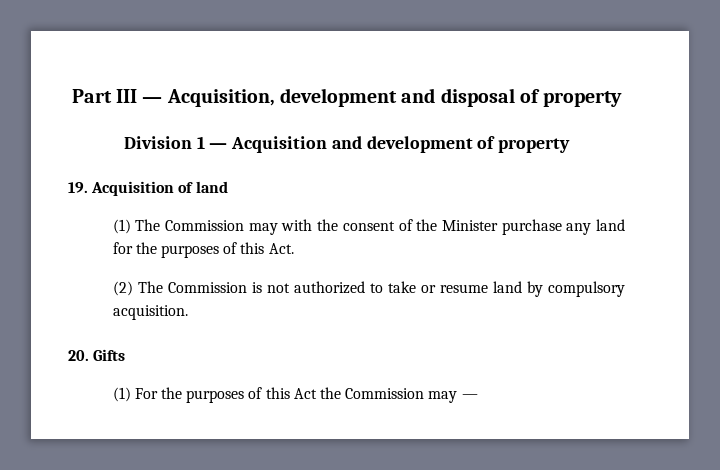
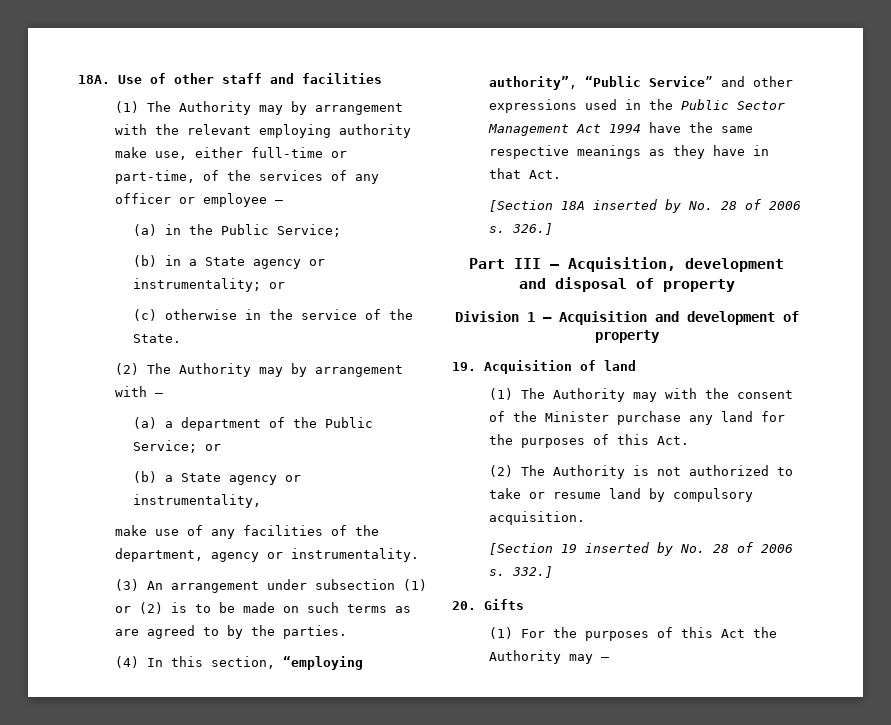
+ 18A. Use of other staff and facilities
+ (1) The Authority may by arrangement with the relevant employing authority make use, either full-time or part-time, of the services of any officer or employee —
+ (a) in the Public Service;
+ (b) in a State agency or instrumentality; or
+ (c) otherwise in the service of the State.
+ (2) The Authority may by arrangement with —
+ (a) a department of the Public Service; or
+ (b) a State agency or instrumentality,
+ make use of any facilities of the department, agency or instrumentality.
+ (3) An arrangement under subsection (1) or (2) is to be made on such terms as are agreed to by the parties.
+ (4) In this section, “employing authority”, “Public Service” and other expressions used in the Public Sector Management Act 1994 have the same respective meanings as they have in that Act.
+ [Section 18A inserted by No. 28 of 2006 s. 326.]
- (1) The Commission may with the consent of the Minister purchase any land for the purposes of this Act.
+ (1) The Authority may with the consent of the Minister purchase any land for the purposes of this Act.
- (2) The Commission is not authorized to take or resume land by compulsory acquisition.
+ (2) The Authority is not authorized to take or resume land by compulsory acquisition.
+ [Section 19 inserted by No. 28 of 2006 s. 332.]
- (1) For the purposes of this Act the Commission may —
+ (1) For the purposes of this Act the Authority may —

